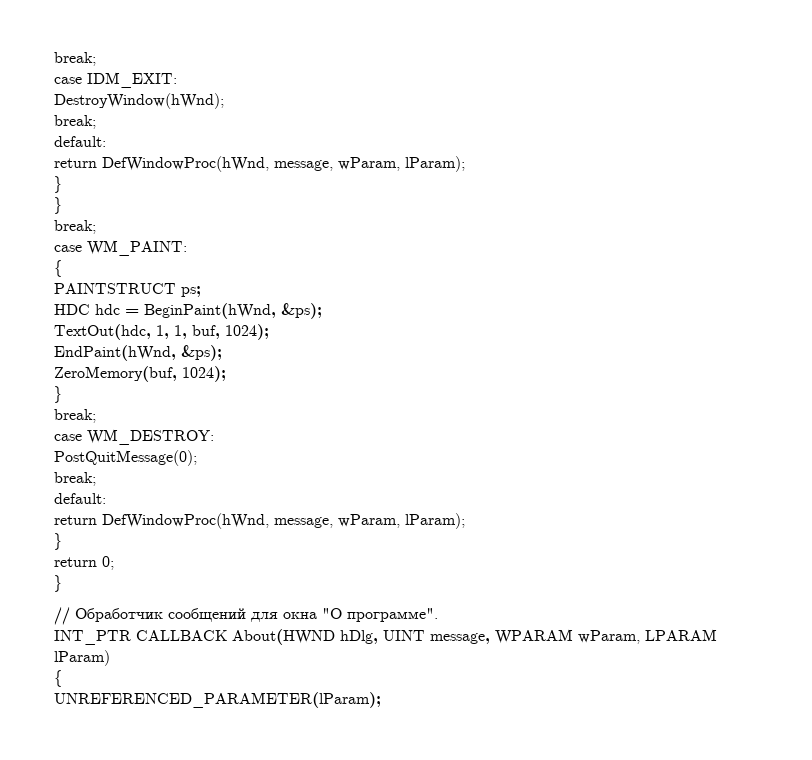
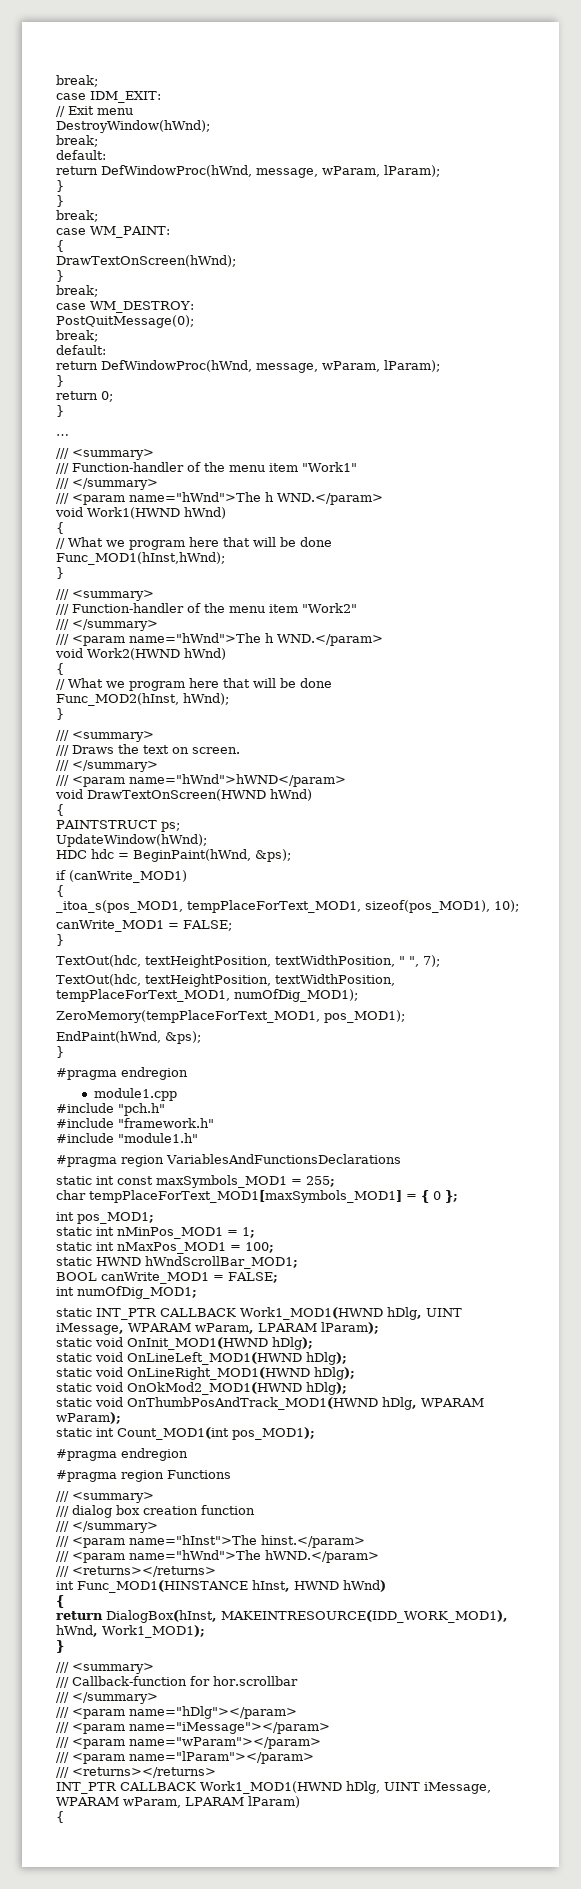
+ // Exit menu
- PAINTSTRUCT ps;
- HDC hdc = BeginPaint(hWnd, &ps);
- TextOut(hdc, 1, 1, buf, 1024);
- EndPaint(hWnd, &ps);
- ZeroMemory(buf, 1024);
+ DrawTextOnScreen(hWnd);
- // Обработчик сообщений для окна "О программе".
- INT_PTR CALLBACK About(HWND hDlg, UINT message, WPARAM wParam, LPARAM lParam)
+ …
+ /// <summary>
+ /// Function-handler of the menu item "Work1"
+ /// </summary>
+ /// <param name="hWnd">The h WND.</param>
+ void Work1(HWND hWnd)
+ {
+ // What we program here that will be done
+ Func_MOD1(hInst,hWnd);
+ }
+ /// <summary>
+ /// Function-handler of the menu item "Work2"
+ /// </summary>
+ /// <param name="hWnd">The h WND.</param>
+ void Work2(HWND hWnd)
+ {
+ // What we program here that will be done
+ Func_MOD2(hInst, hWnd);
+ }
+ /// <summary>
+ /// Draws the text on screen.
+ /// </summary>
+ /// <param name="hWnd">hWND</param>
+ void DrawTextOnScreen(HWND hWnd)
+ {
+ PAINTSTRUCT ps;
+ UpdateWindow(hWnd);
+ HDC hdc = BeginPaint(hWnd, &ps);
+ if (canWrite_MOD1)
+ {
+ _itoa_s(pos_MOD1, tempPlaceForText_MOD1, sizeof(pos_MOD1), 10);
+ canWrite_MOD1 = FALSE;
+ }
+ TextOut(hdc, textHeightPosition, textWidthPosition, " ", 7);
+ TextOut(hdc, textHeightPosition, textWidthPosition, tempPlaceForText_MOD1, numOfDig_MOD1);
+ ZeroMemory(tempPlaceForText_MOD1, pos_MOD1);
+ EndPaint(hWnd, &ps);
+ }
+ #pragma endregion
+ module1.cpp
+ #include "pch.h"
+ #include "framework.h"
+ #include "module1.h"
+ #pragma region VariablesAndFunctionsDeclarations
+ static int const maxSymbols_MOD1 = 255;
+ char tempPlaceForText_MOD1[maxSymbols_MOD1] = { 0 };
+ int pos_MOD1;
+ static int nMinPos_MOD1 = 1;
+ static int nMaxPos_MOD1 = 100;
+ static HWND hWndScrollBar_MOD1;
+ BOOL canWrite_MOD1 = FALSE;
+ int numOfDig_MOD1;
+ static INT_PTR CALLBACK Work1_MOD1(HWND hDlg, UINT iMessage, WPARAM wParam, LPARAM lParam);
+ static void OnInit_MOD1(HWND hDlg);
+ static void OnLineLeft_MOD1(HWND hDlg);
+ static void OnLineRight_MOD1(HWND hDlg);
+ static void OnOkMod2_MOD1(HWND hDlg);
+ static void OnThumbPosAndTrack_MOD1(HWND hDlg, WPARAM wParam);
+ static int Count_MOD1(int pos_MOD1);
+ #pragma endregion
+ #pragma region Functions
+ /// <summary>
+ /// dialog box creation function
+ /// </summary>
+ /// <param name="hInst">The hinst.</param>
+ /// <param name="hWnd">The hWND.</param>
+ /// <returns></returns>
+ int Func_MOD1(HINSTANCE hInst, HWND hWnd)
+ {
+ return DialogBox(hInst, MAKEINTRESOURCE(IDD_WORK_MOD1), hWnd, Work1_MOD1);
+ }
+ /// <summary>
+ /// Callback-function for hor.scrollbar
+ /// </summary>
+ /// <param name="hDlg"></param>
+ /// <param name="iMessage"></param>
+ /// <param name="wParam"></param>
+ /// <param name="lParam"></param>
+ /// <returns></returns>
+ INT_PTR CALLBACK Work1_MOD1(HWND hDlg, UINT iMessage, WPARAM wParam, LPARAM lParam)
- UNREFERENCED_PARAMETER(lParam);

